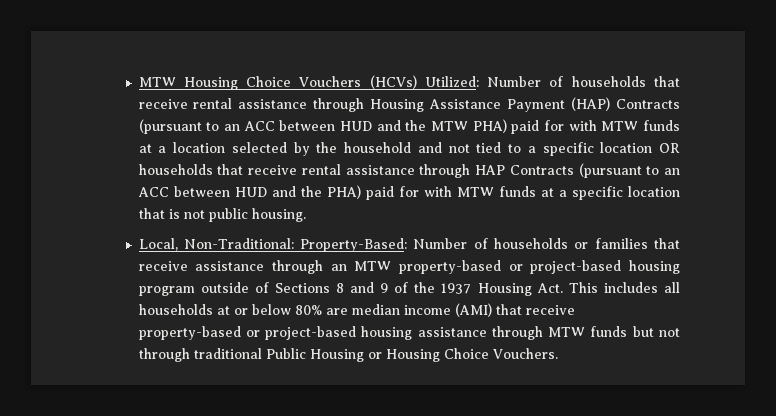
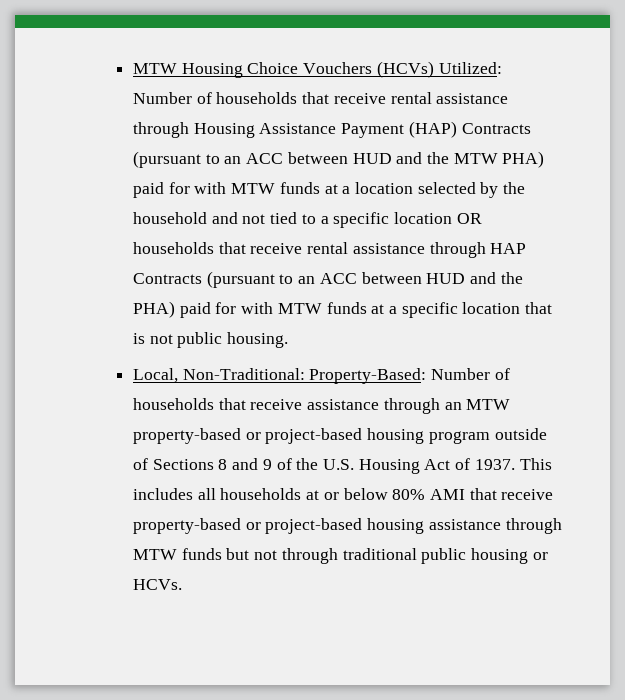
- Local, Non-Traditional: Property-Based: Number of households or families that receive assistance through an MTW property-based or project-based housing program outside of Sections 8 and 9 of the 1937 Housing Act. This includes all households at or below 80% are median income (AMI) that receive property-based or project-based housing assistance through MTW funds but not through traditional Public Housing or Housing Choice Vouchers.
+ Local, Non-Traditional: Property-Based: Number of households that receive assistance through an MTW property-based or project-based housing program outside of Sections 8 and 9 of the U.S. Housing Act of 1937. This includes all households at or below 80% AMI that receive property-based or project-based housing assistance through MTW funds but not through traditional public housing or HCVs.

